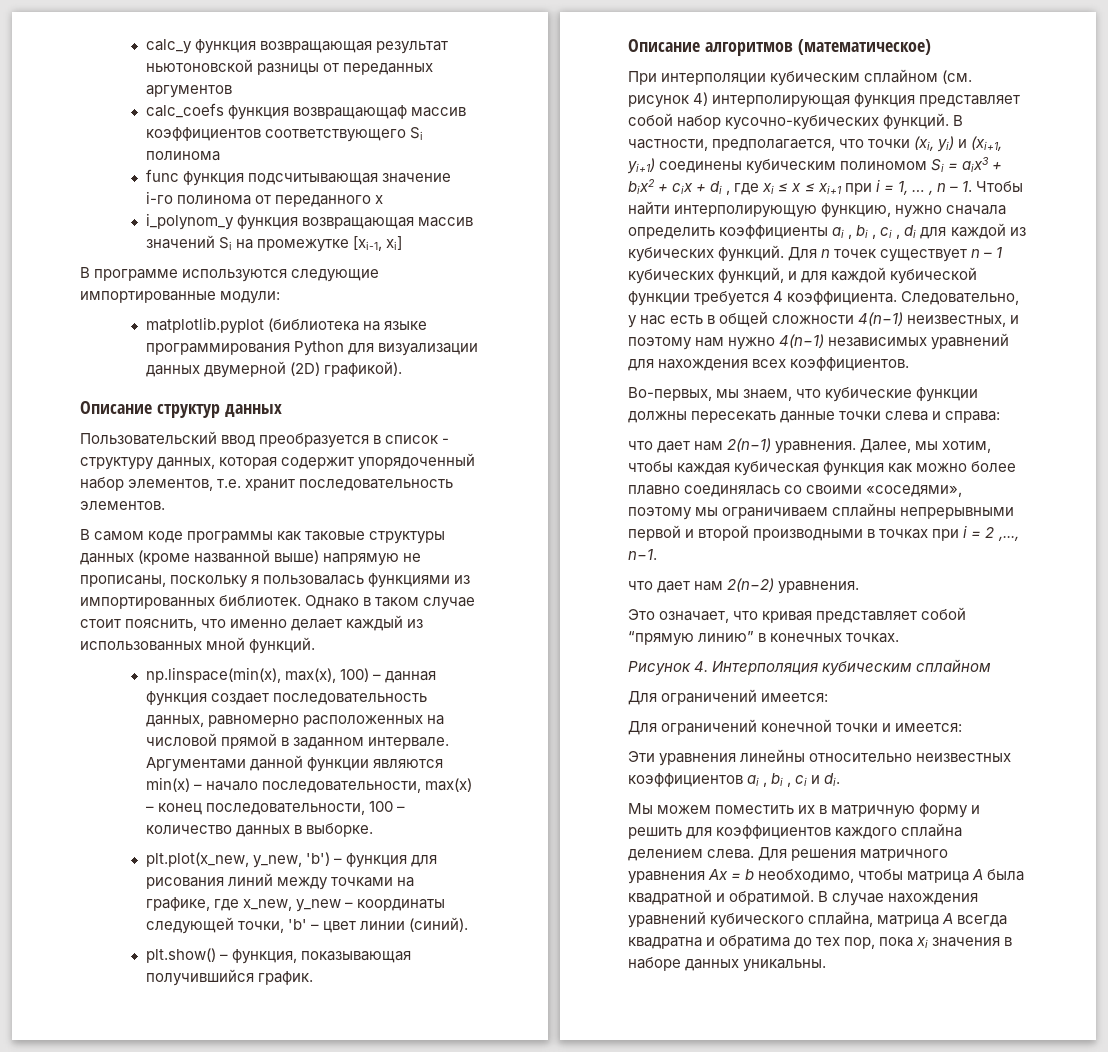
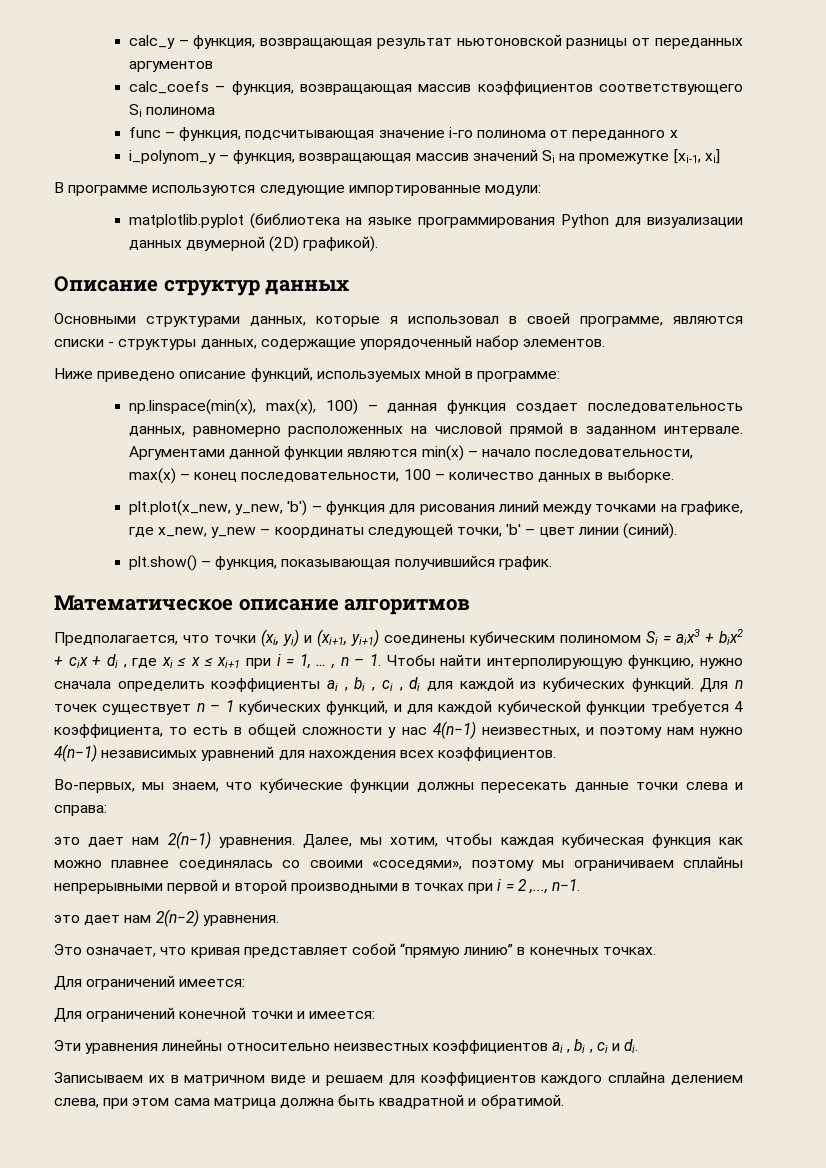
- calc_y функция возвращающая результат ньютоновской разницы от переданных аргументов
+ calc_y – функция, возвращающая результат ньютоновской разницы от переданных аргументов
- calc_coefs функция возвращающаф массив коэффициентов соответствующего Si полинома
+ calc_coefs – функция, возвращающая массив коэффициентов соответствующего Si полинома
- func функция подсчитывающая значение i-го полинома от переданного x
+ func – функция, подсчитывающая значение i-го полинома от переданного x
- i_polynom_y функция возвращающая массив значений Si на промежутке [xi-1, xi]
+ i_polynom_y – функция, возвращающая массив значений Si на промежутке [xi-1, xi]
- Пользовательский ввод преобразуется в список - структуру данных, которая содержит упорядоченный набор элементов, т.е. хранит последовательность элементов.
- В самом коде программы как таковые структуры данных (кроме названной выше) напрямую не прописаны, поскольку я пользовалась функциями из импортированных библиотек. Однако в таком случае стоит пояснить, что именно делает каждый из использованных мной функций.
+ Основными структурами данных, которые я использовал в своей программе, являются списки - структуры данных, содержащие упорядоченный набор элементов.
+ Ниже приведено описание функций, используемых мной в программе:
- Описание алгоритмов (математическое)
- При интерполяции кубическим сплайном (см. рисунок 4) интерполирующая функция представляет собой набор кусочно-кубических функций. В частности, предполагается, что точки (xi, yi) и (xi+1, yi+1) соединены кубическим полиномом Si = aix3 + bix2 + cix + di , где xi ≤ x ≤ xi+1 при i = 1, … , n – 1. Чтобы найти интерполирующую функцию, нужно сначала определить коэффициенты ai , bi , ci , di для каждой из кубических функций.
+ Математическое описание алгоритмов
+ Предполагается, что точки (xi, yi) и (xi+1, yi+1) соединены кубическим полиномом Si = aix3 + bix2 + cix + di , где xi ≤ x ≤ xi+1 при i = 1, … , n – 1. Чтобы найти интерполирующую функцию, нужно сначала определить коэффициенты ai , bi , ci , di для каждой из кубических функций.
- Для n точек существует n – 1 кубических функций, и для каждой кубической функции требуется 4 коэффициента. Следовательно, у нас есть в общей сложности 4(n−1) неизвестных, и поэтому нам нужно 4(n−1) независимых уравнений для нахождения всех коэффициентов.
+ Для n точек существует n – 1 кубических функций, и для каждой кубической функции требуется 4 коэффициента, то есть в общей сложности у нас 4(n−1) неизвестных, и поэтому нам нужно 4(n−1) независимых уравнений для нахождения всех коэффициентов.
- что дает нам 2(n−1) уравнения.
+ это дает нам 2(n−1) уравнения.
- Далее, мы хотим, чтобы каждая кубическая функция как можно более плавно соединялась со своими «соседями», поэтому мы ограничиваем сплайны непрерывными первой и второй производными в точках при i = 2 ,..., n−1.
+ Далее, мы хотим, чтобы каждая кубическая функция как можно плавнее соединялась со своими «соседями», поэтому мы ограничиваем сплайны непрерывными первой и второй производными в точках при i = 2 ,..., n−1.
- что дает нам 2(n−2) уравнения.
+ это дает нам 2(n−2) уравнения.
- Рисунок 4. Интерполяция кубическим сплайном
- Мы можем поместить их в матричную форму и решить для коэффициентов каждого сплайна делением слева. Для решения матричного уравнения Ax = b необходимо, чтобы матрица A была квадратной и обратимой. В случае нахождения уравнений кубического сплайна, матрица A всегда квадратна и обратима до тех пор, пока xi значения в наборе данных уникальны.
+ Записываем их в матричном виде и решаем для коэффициентов каждого сплайна делением слева, при этом сама матрица должна быть квадратной и обратимой.

